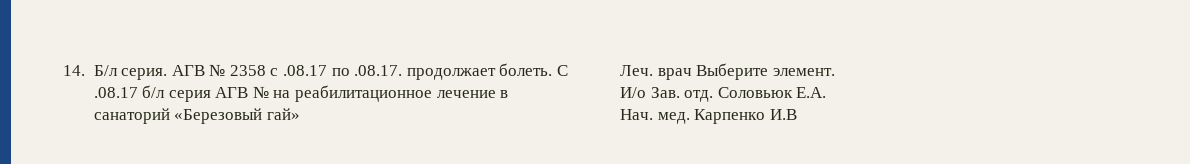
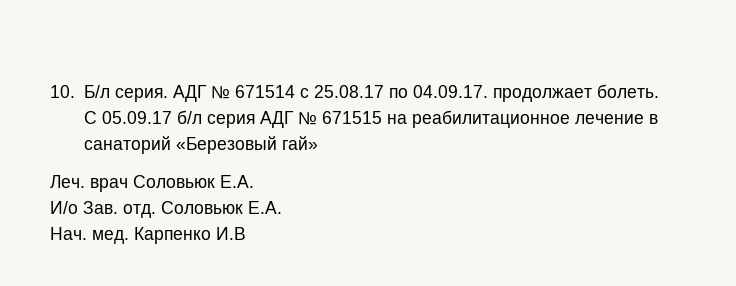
- 14. Б/л серия.
+ 10. Б/л серия.
- АГВ № 2358 с .08.17 по .08.17. продолжает болеть.
+ АДГ № 671514 с 25.08.17 по 04.09.17. продолжает болеть.
- С .08.17 б/л серия АГВ № на реабилитационное лечение в санаторий «Березовый гай»
+ С 05.09.17 б/л серия АДГ № 671515 на реабилитационное лечение в санаторий «Березовый гай»
- Леч. врач Выберите элемент.
+ Леч. врач Соловьюк Е.А.

